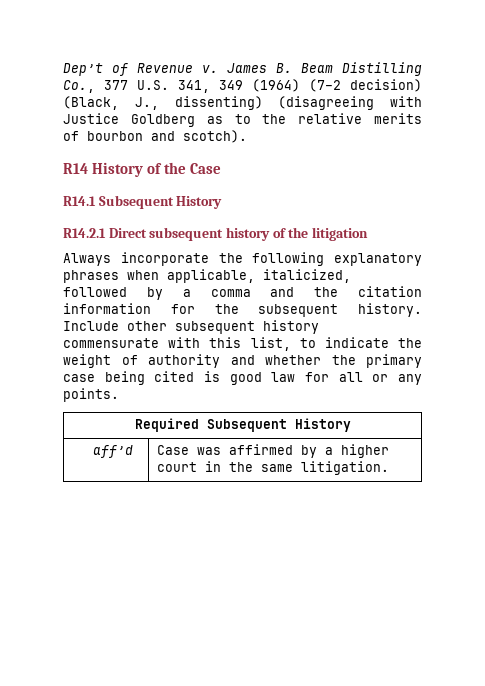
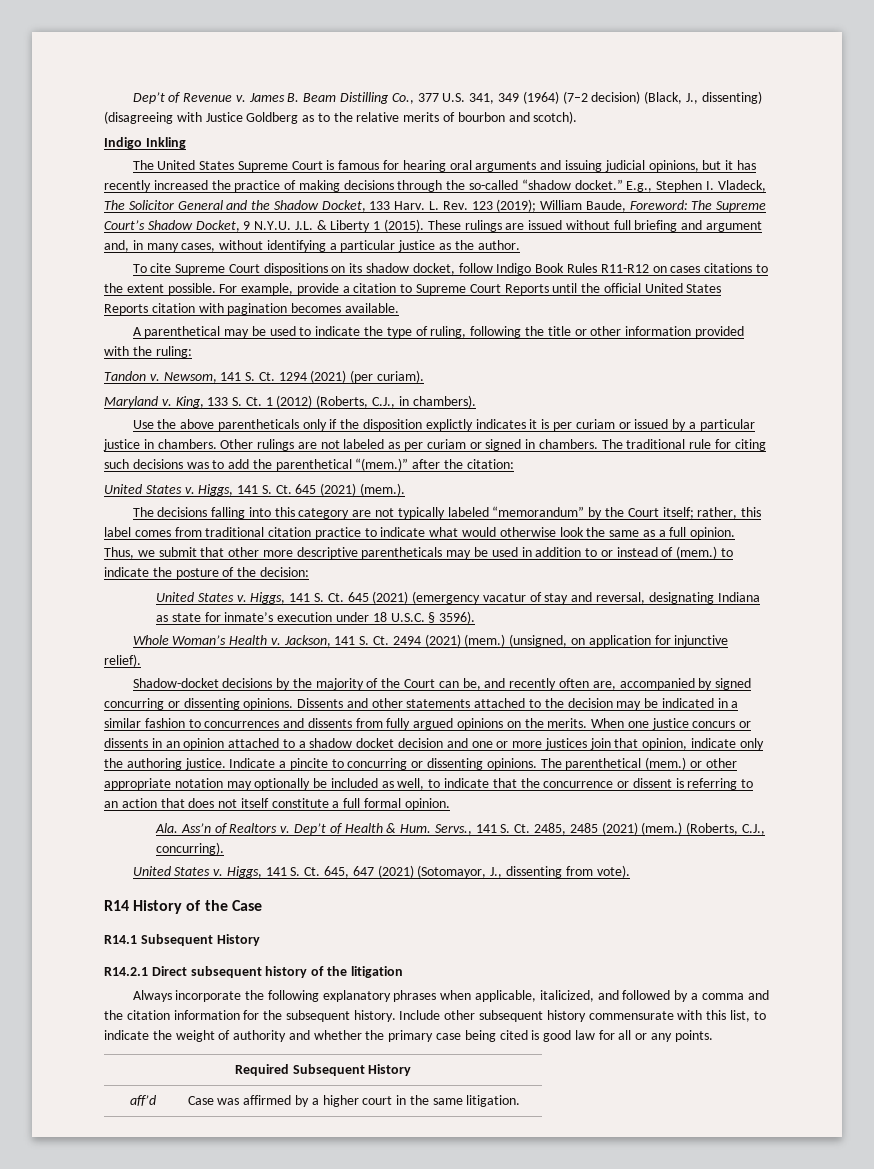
+ Indigo Inkling
+ The United States Supreme Court is famous for hearing oral arguments and issuing judicial opinions, but it has recently increased the practice of making decisions through the so-called “shadow docket.” E.g., Stephen I. Vladeck, The Solicitor General and the Shadow Docket, 133 Harv. L. Rev. 123 (2019); William Baude, Foreword: The Supreme Court’s Shadow Docket, 9 N.Y.U. J.L. & Liberty 1 (2015). These rulings are issued without full briefing and argument and, in many cases, without identifying a particular justice as the author.
+ To cite Supreme Court dispositions on its shadow docket, follow Indigo Book Rules R11-R12 on cases citations to the extent possible. For example, provide a citation to Supreme Court Reports until the official United States Reports citation with pagination becomes available.
+ A parenthetical may be used to indicate the type of ruling, following the title or other information provided with the ruling:
+ Tandon v. Newsom, 141 S. Ct. 1294 (2021) (per curiam).
+ Maryland v. King, 133 S. Ct. 1 (2012) (Roberts, C.J., in chambers).
+ Use the above parentheticals only if the disposition explictly indicates it is per curiam or issued by a particular justice in chambers. Other rulings are not labeled as per curiam or signed in chambers. The traditional rule for citing such decisions was to add the parenthetical “(mem.)” after the citation:
+ United States v. Higgs, 141 S. Ct. 645 (2021) (mem.).
+ The decisions falling into this category are not typically labeled “memorandum” by the Court itself; rather, this label comes from traditional citation practice to indicate what would otherwise look the same as a full opinion. Thus, we submit that other more descriptive parentheticals may be used in addition to or instead of (mem.) to indicate the posture of the decision:
+ United States v. Higgs, 141 S. Ct. 645 (2021) (emergency vacatur of stay and reversal, designating Indiana as state for inmate’s execution under 18 U.S.C. § 3596).
+ Whole Woman’s Health v. Jackson, 141 S. Ct. 2494 (2021) (mem.) (unsigned, on application for injunctive relief).
+ Shadow-docket decisions by the majority of the Court can be, and recently often are, accompanied by signed concurring or dissenting opinions. Dissents and other statements attached to the decision may be indicated in a similar fashion to concurrences and dissents from fully argued opinions on the merits. When one justice concurs or dissents in an opinion attached to a shadow docket decision and one or more justices join that opinion, indicate only the authoring justice. Indicate a pincite to concurring or dissenting opinions. The parenthetical (mem.) or other appropriate notation may optionally be included as well, to indicate that the concurrence or dissent is referring to an action that does not itself constitute a full formal opinion.
+ Ala. Ass’n of Realtors v. Dep’t of Health & Hum. Servs., 141 S. Ct. 2485, 2485 (2021) (mem.) (Roberts, C.J., concurring).
+ United States v. Higgs, 141 S. Ct. 645, 647 (2021) (Sotomayor, J., dissenting from vote).
- Always incorporate the following explanatory phrases when applicable, italicized, followed by a comma and the citation information for the subsequent history.
+ Always incorporate the following explanatory phrases when applicable, italicized, and followed by a comma and the citation information for the subsequent history.

